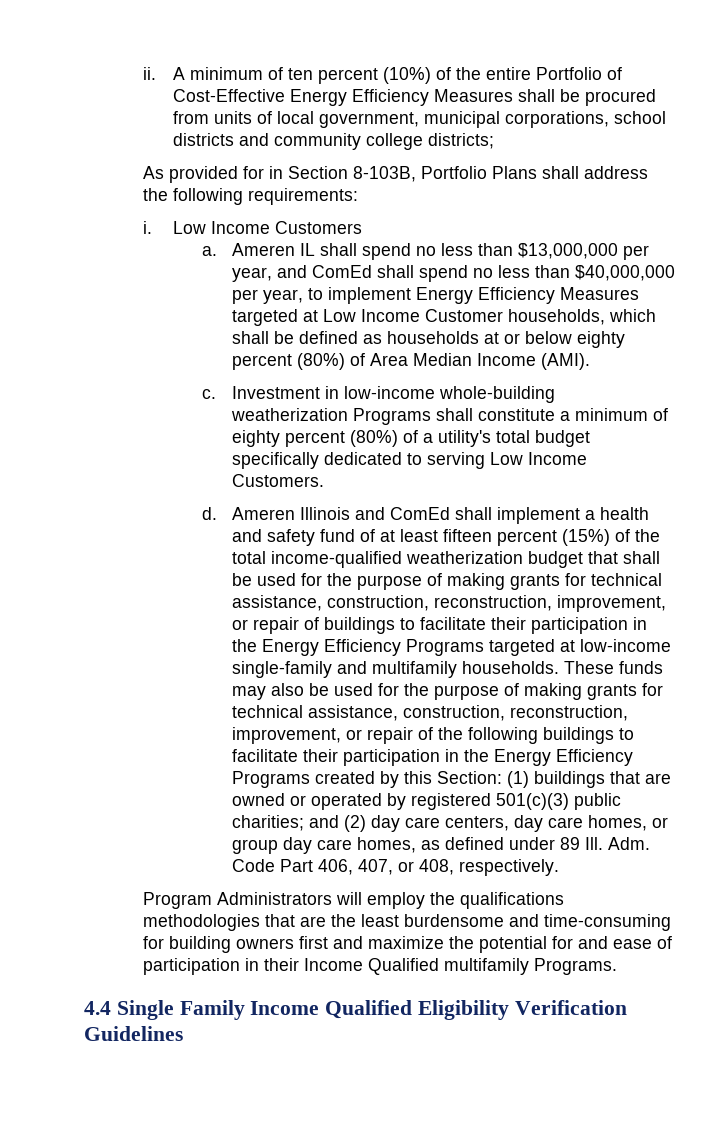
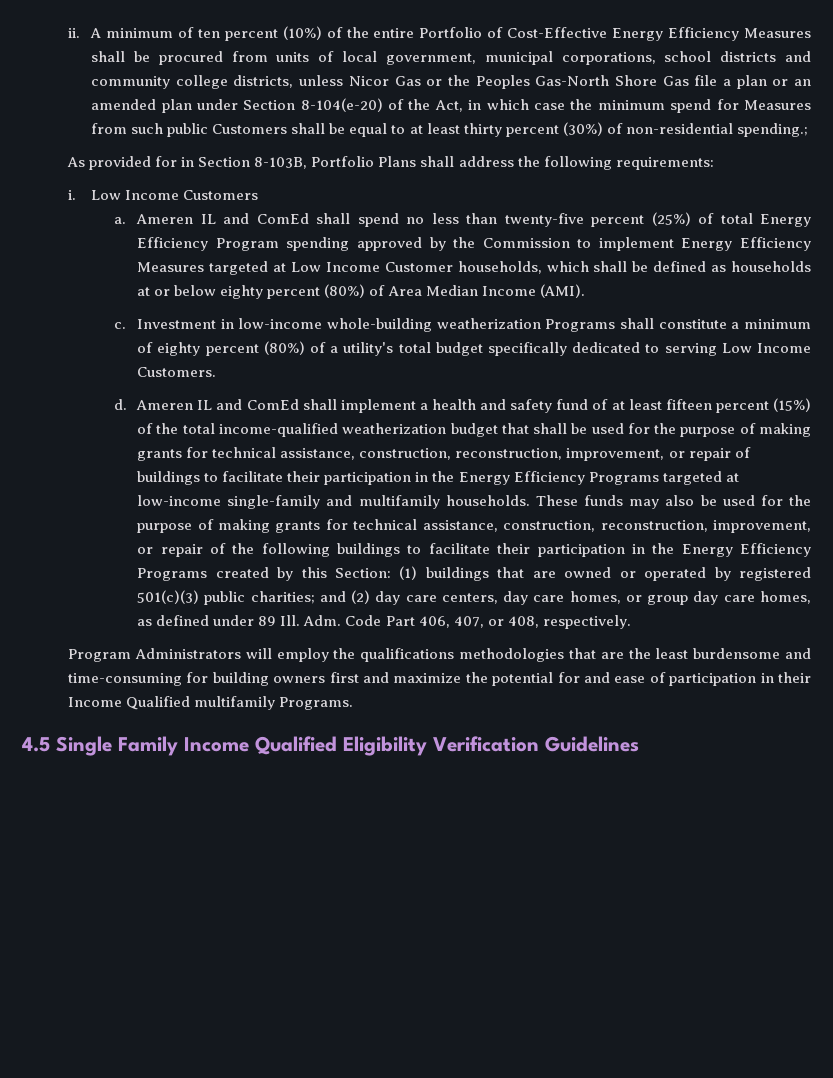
- A minimum of ten percent (10%) of the entire Portfolio of Cost-Effective Energy Efficiency Measures shall be procured from units of local government, municipal corporations, school districts and community college districts;
+ A minimum of ten percent (10%) of the entire Portfolio of Cost-Effective Energy Efficiency Measures shall be procured from units of local government, municipal corporations, school districts and community college districts, unless Nicor Gas or the Peoples Gas-North Shore Gas file a plan or an amended plan under Section 8-104(e-20) of the Act, in which case the minimum spend for Measures from such public Customers shall be equal to at least thirty percent (30%) of non-residential spending.;
- Ameren IL shall spend no less than $13,000,000 per year, and ComEd shall spend no less than $40,000,000 per year, to implement Energy Efficiency Measures targeted at Low Income Customer households, which shall be defined as households at or below eighty percent (80%) of Area Median Income (AMI).
+ Ameren IL and ComEd shall spend no less than twenty-five percent (25%) of total Energy Efficiency Program spending approved by the Commission to implement Energy Efficiency Measures targeted at Low Income Customer households, which shall be defined as households at or below eighty percent (80%) of Area Median Income (AMI).
- Ameren Illinois and ComEd shall implement a health and safety fund of at least fifteen percent (15%) of the total income-qualified weatherization budget that shall be used for the purpose of making grants for technical assistance, construction, reconstruction, improvement, or repair of buildings to facilitate their participation in the Energy Efficiency Programs targeted at low-income single-family and multifamily households.
+ Ameren IL and ComEd shall implement a health and safety fund of at least fifteen percent (15%) of the total income-qualified weatherization budget that shall be used for the purpose of making grants for technical assistance, construction, reconstruction, improvement, or repair of buildings to facilitate their participation in the Energy Efficiency Programs targeted at low-income single-family and multifamily households.
- 4.4 Single Family Income Qualified Eligibility Verification Guidelines
+ 4.5 Single Family Income Qualified Eligibility Verification Guidelines

